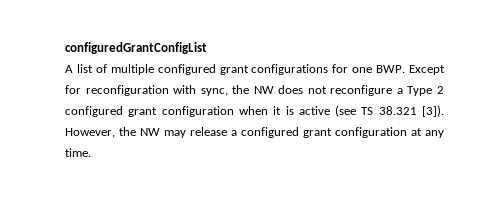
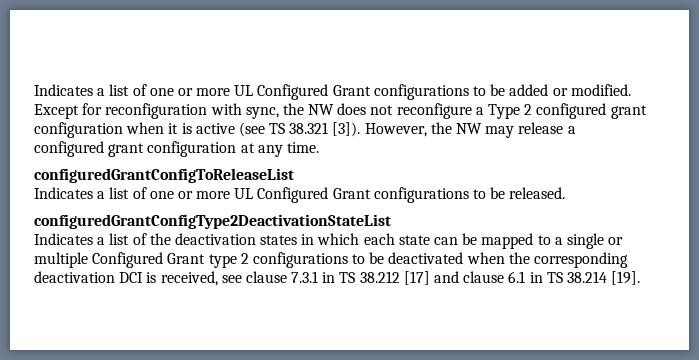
- configuredGrantConfigList
- A list of multiple configured grant configurations for one BWP. Except for reconfiguration with sync, the NW does not reconfigure a Type 2 configured grant configuration when it is active (see TS 38.321 [3]).
+ Indicates a list of one or more UL Configured Grant configurations to be added or modified. Except for reconfiguration with sync, the NW does not reconfigure a Type 2 configured grant configuration when it is active (see TS 38.321 [3]).
+ configuredGrantConfigToReleaseList
+ Indicates a list of one or more UL Configured Grant configurations to be released.
+ configuredGrantConfigType2DeactivationStateList
+ Indicates a list of the deactivation states in which each state can be mapped to a single or multiple Configured Grant type 2 configurations to be deactivated when the corresponding deactivation DCI is received, see clause 7.3.1 in TS 38.212 [17] and clause 6.1 in TS 38.214 [19].

